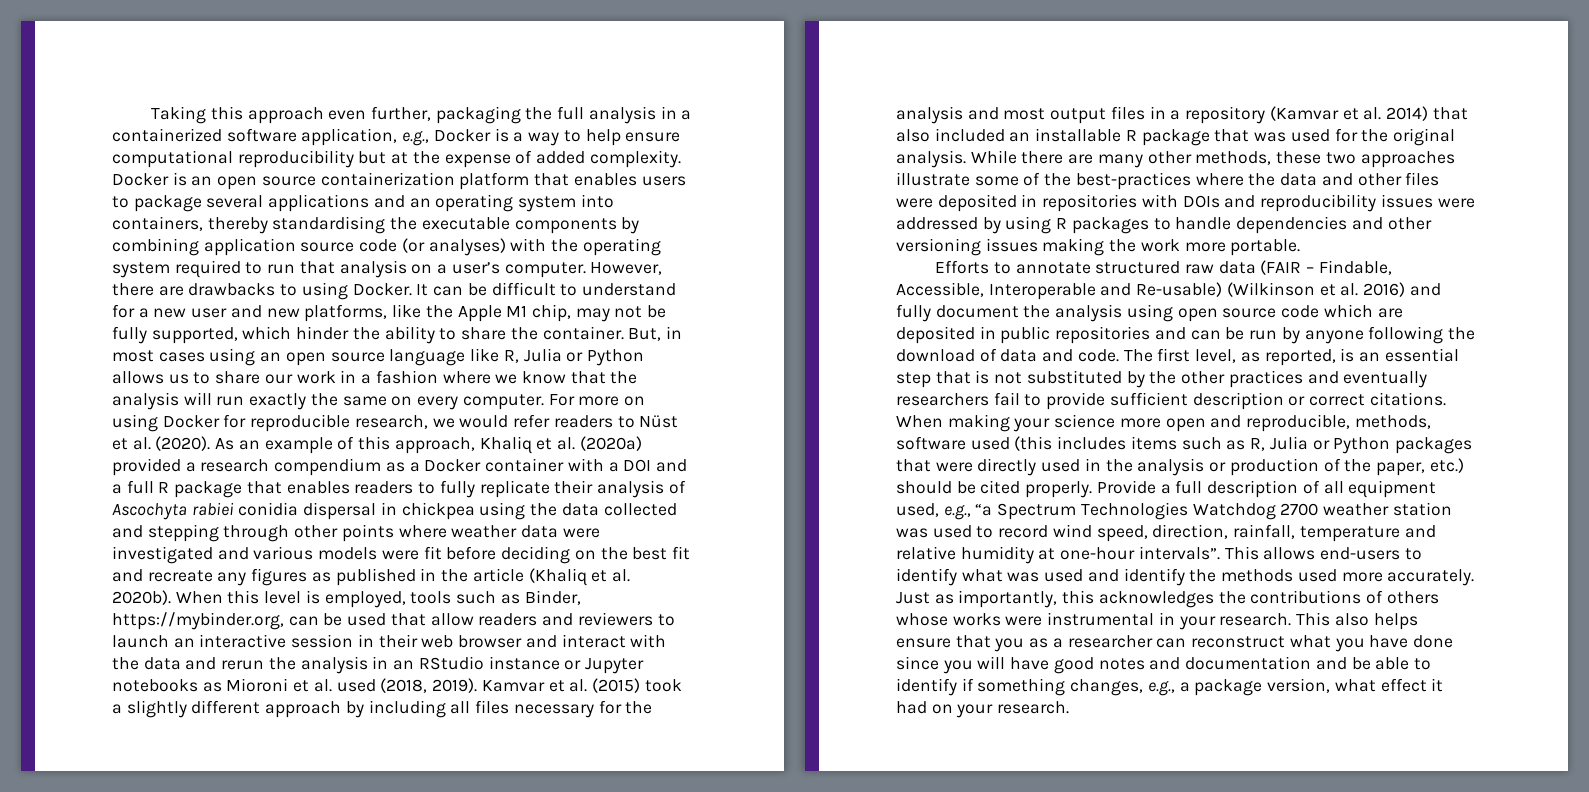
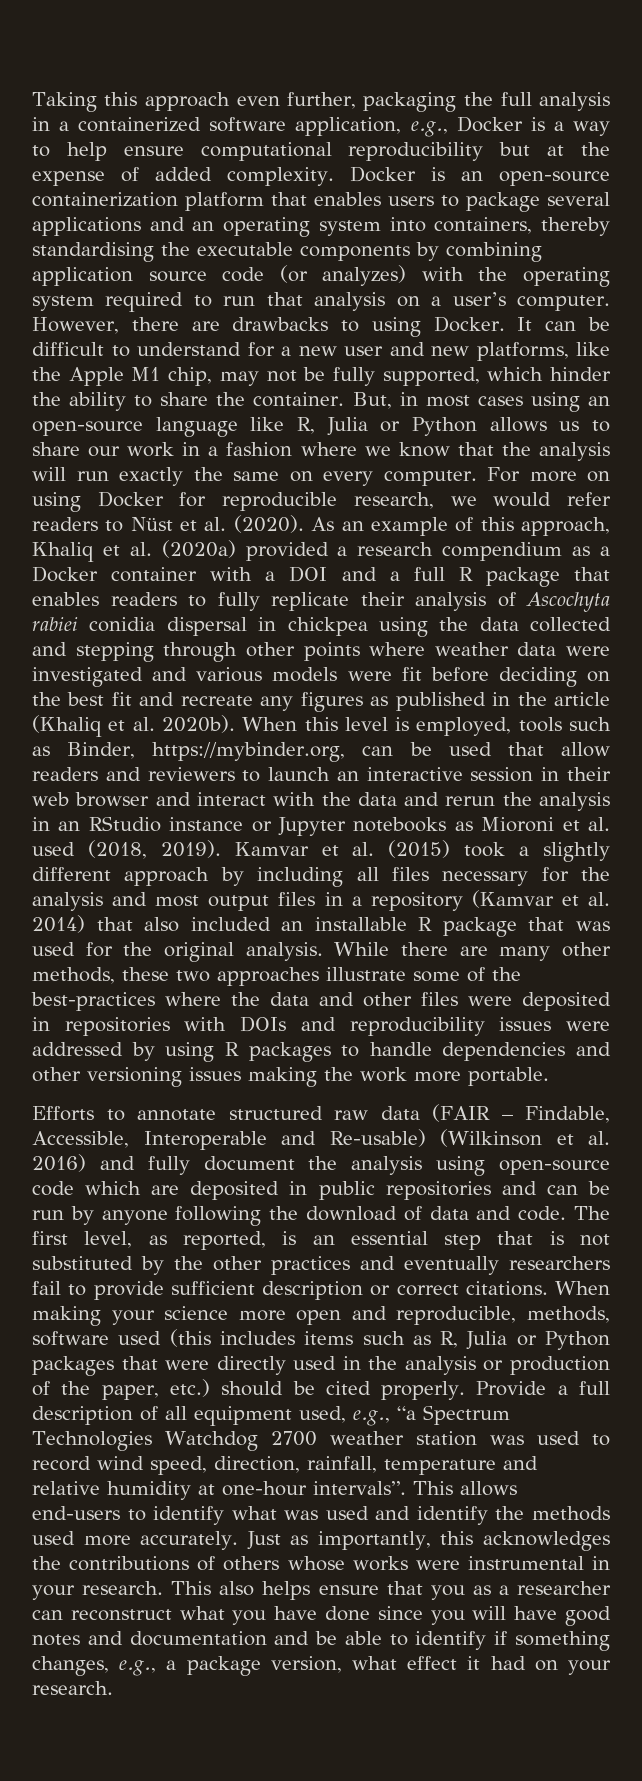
- Docker is an open source containerization platform that enables users to package several applications and an operating system into containers, thereby standardising the executable components by combining application source code (or analyses) with the operating system required to run that analysis on a user’s computer.
+ Docker is an open-source containerization platform that enables users to package several applications and an operating system into containers, thereby standardising the executable components by combining application source code (or analyzes) with the operating system required to run that analysis on a user’s computer.
- But, in most cases using an open source language like R, Julia or Python allows us to share our work in a fashion where we know that the analysis will run exactly the same on every computer.
+ But, in most cases using an open-source language like R, Julia or Python allows us to share our work in a fashion where we know that the analysis will run exactly the same on every computer.
- Efforts to annotate structured raw data (FAIR – Findable, Accessible, Interoperable and Re-usable) (Wilkinson et al. 2016) and fully document the analysis using open source code which are deposited in public repositories and can be run by anyone following the download of data and code.
+ Efforts to annotate structured raw data (FAIR – Findable, Accessible, Interoperable and Re-usable) (Wilkinson et al. 2016) and fully document the analysis using open-source code which are deposited in public repositories and can be run by anyone following the download of data and code.

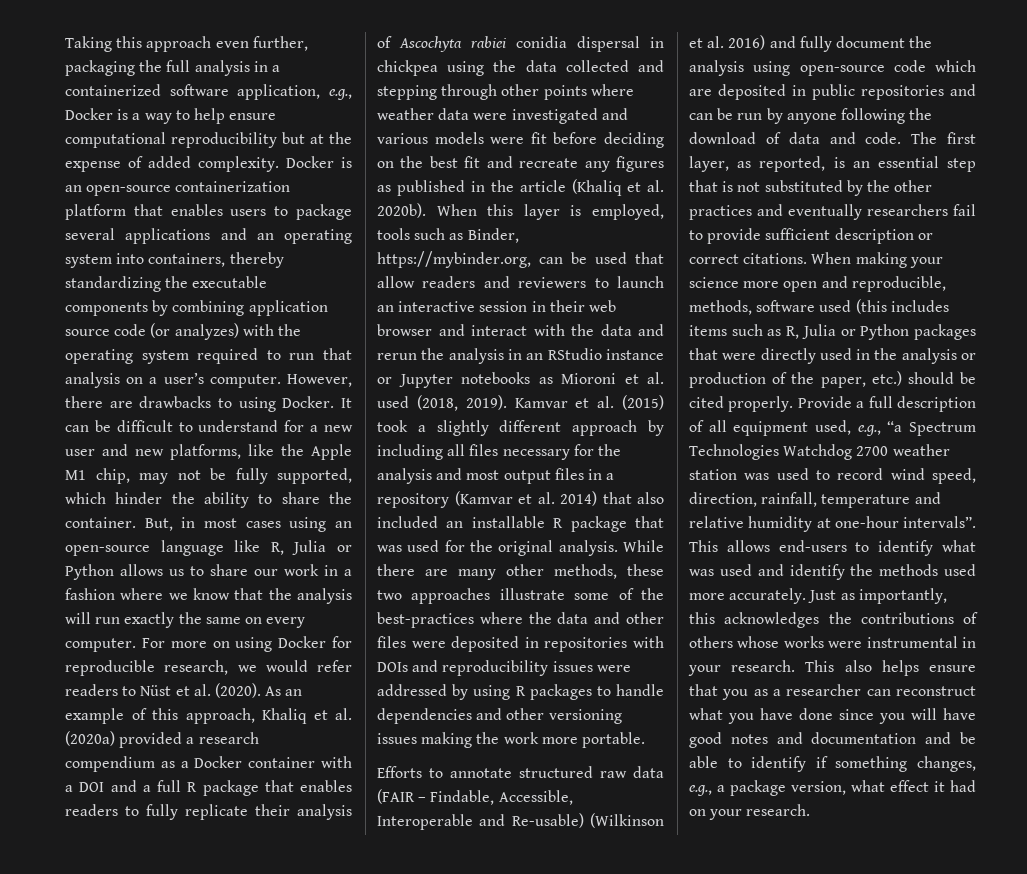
- Docker is an open-source containerization platform that enables users to package several applications and an operating system into containers, thereby standardising the executable components by combining application source code (or analyzes) with the operating system required to run that analysis on a user’s computer.
+ Docker is an open-source containerization platform that enables users to package several applications and an operating system into containers, thereby standardizing the executable components by combining application source code (or analyzes) with the operating system required to run that analysis on a user’s computer.
- When this level is employed, tools such as Binder, https://mybinder.org, can be used that allow readers and reviewers to launch an interactive session in their web browser and interact with the data and rerun the analysis in an RStudio instance or Jupyter notebooks as Mioroni et al. used (2018, 2019).
+ When this layer is employed, tools such as Binder, https://mybinder.org, can be used that allow readers and reviewers to launch an interactive session in their web browser and interact with the data and rerun the analysis in an RStudio instance or Jupyter notebooks as Mioroni et al. used (2018, 2019).
- The first level, as reported, is an essential step that is not substituted by the other practices and eventually researchers fail to provide sufficient description or correct citations.
+ The first layer, as reported, is an essential step that is not substituted by the other practices and eventually researchers fail to provide sufficient description or correct citations.

